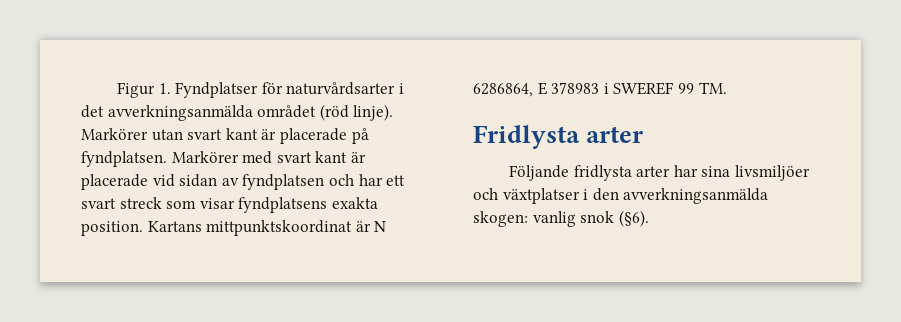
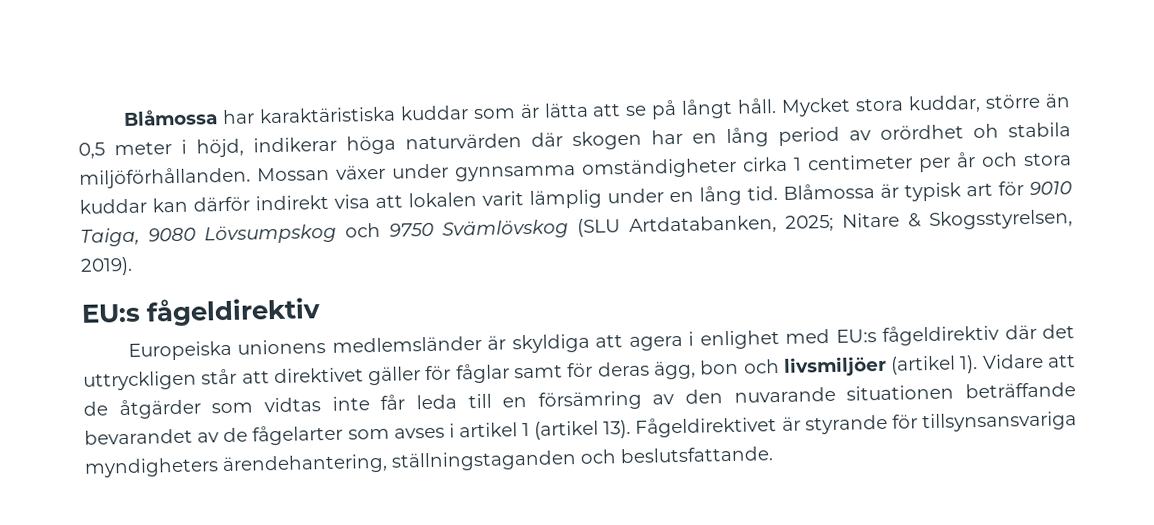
- Figur 1. Fyndplatser för naturvårdsarter i det avverkningsanmälda området (röd linje). Markörer utan svart kant är placerade på fyndplatsen. Markörer med svart kant är placerade vid sidan av fyndplatsen och har ett svart streck som visar fyndplatsens exakta position. Kartans mittpunktskoordinat är N 6286864, E 378983 i SWEREF 99 TM.
- Fridlysta arter
- Följande fridlysta arter har sina livsmiljöer och växtplatser i den avverkningsanmälda skogen: vanlig snok (§6).
+ Blåmossa har karaktäristiska kuddar som är lätta att se på långt håll. Mycket stora kuddar, större än 0,5 meter i höjd, indikerar höga naturvärden där skogen har en lång period av orördhet oh stabila miljöförhållanden. Mossan växer under gynnsamma omständigheter cirka 1 centimeter per år och stora kuddar kan därför indirekt visa att lokalen varit lämplig under en lång tid. Blåmossa är typisk art för 9010 Taiga, 9080 Lövsumpskog och 9750 Svämlövskog (SLU Artdatabanken, 2025; Nitare & Skogsstyrelsen, 2019).
+ EU:s fågeldirektiv
+ Europeiska unionens medlemsländer är skyldiga att agera i enlighet med EU:s fågeldirektiv där det uttryckligen står att direktivet gäller för fåglar samt för deras ägg, bon och livsmiljöer (artikel 1). Vidare att de åtgärder som vidtas inte får leda till en försämring av den nuvarande situationen beträffande bevarandet av de fågelarter som avses i artikel 1 (artikel 13). Fågeldirektivet är styrande för tillsynsansvariga myndigheters ärendehantering, ställningstaganden och beslutsfattande.

